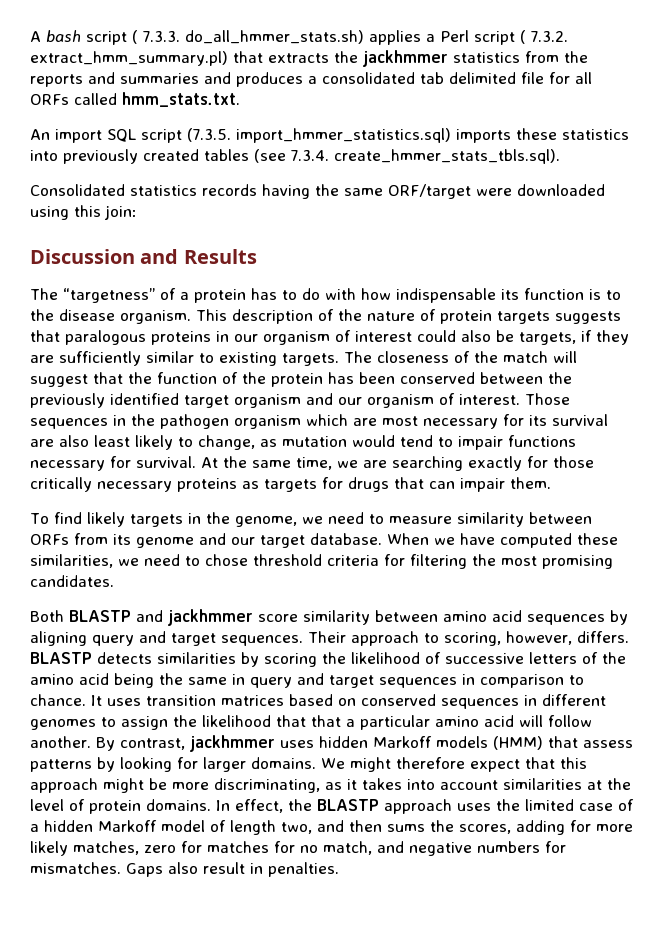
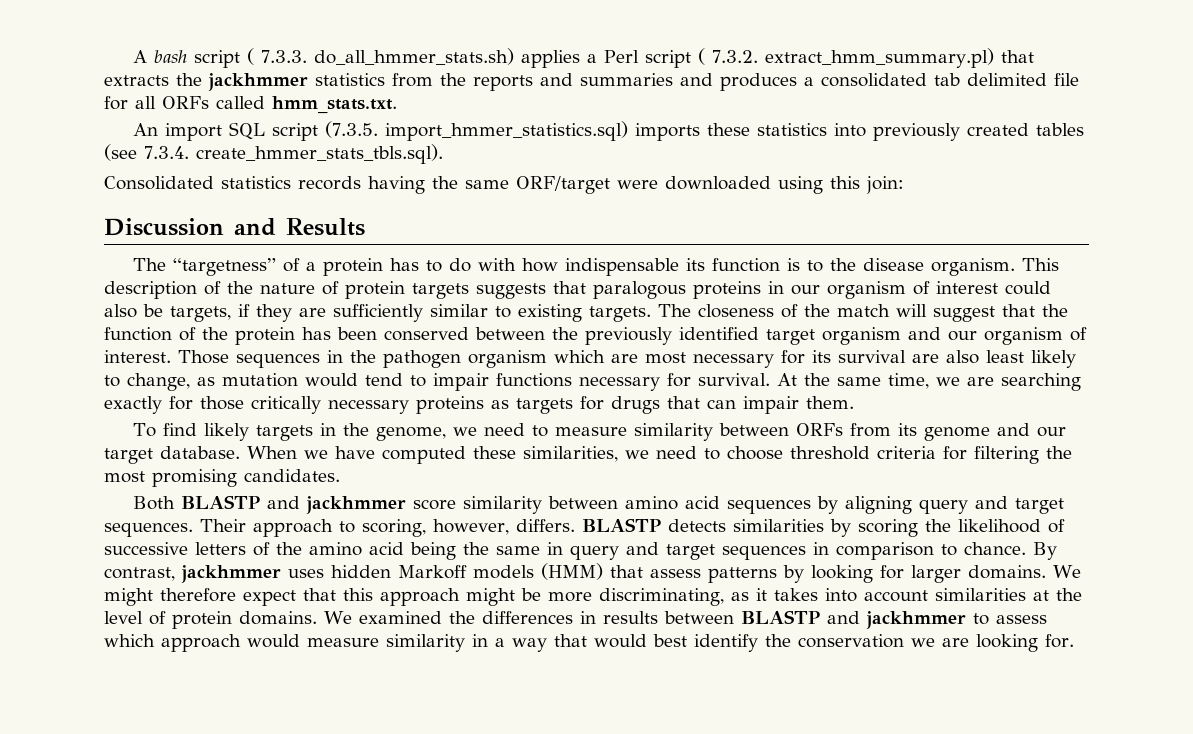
- When we have computed these similarities, we need to chose threshold criteria for filtering the most promising candidates.
+ When we have computed these similarities, we need to choose threshold criteria for filtering the most promising candidates.
- It uses transition matrices based on conserved sequences in different genomes to assign the likelihood that that a particular amino acid will follow another.
- In effect, the BLASTP approach uses the limited case of a hidden Markoff model of length two, and then sums the scores, adding for more likely matches, zero for matches for no match, and negative numbers for mismatches. Gaps also result in penalties.
+ We examined the differences in results between BLASTP and jackhmmer to assess which approach would measure similarity in a way that would best identify the conservation we are looking for.

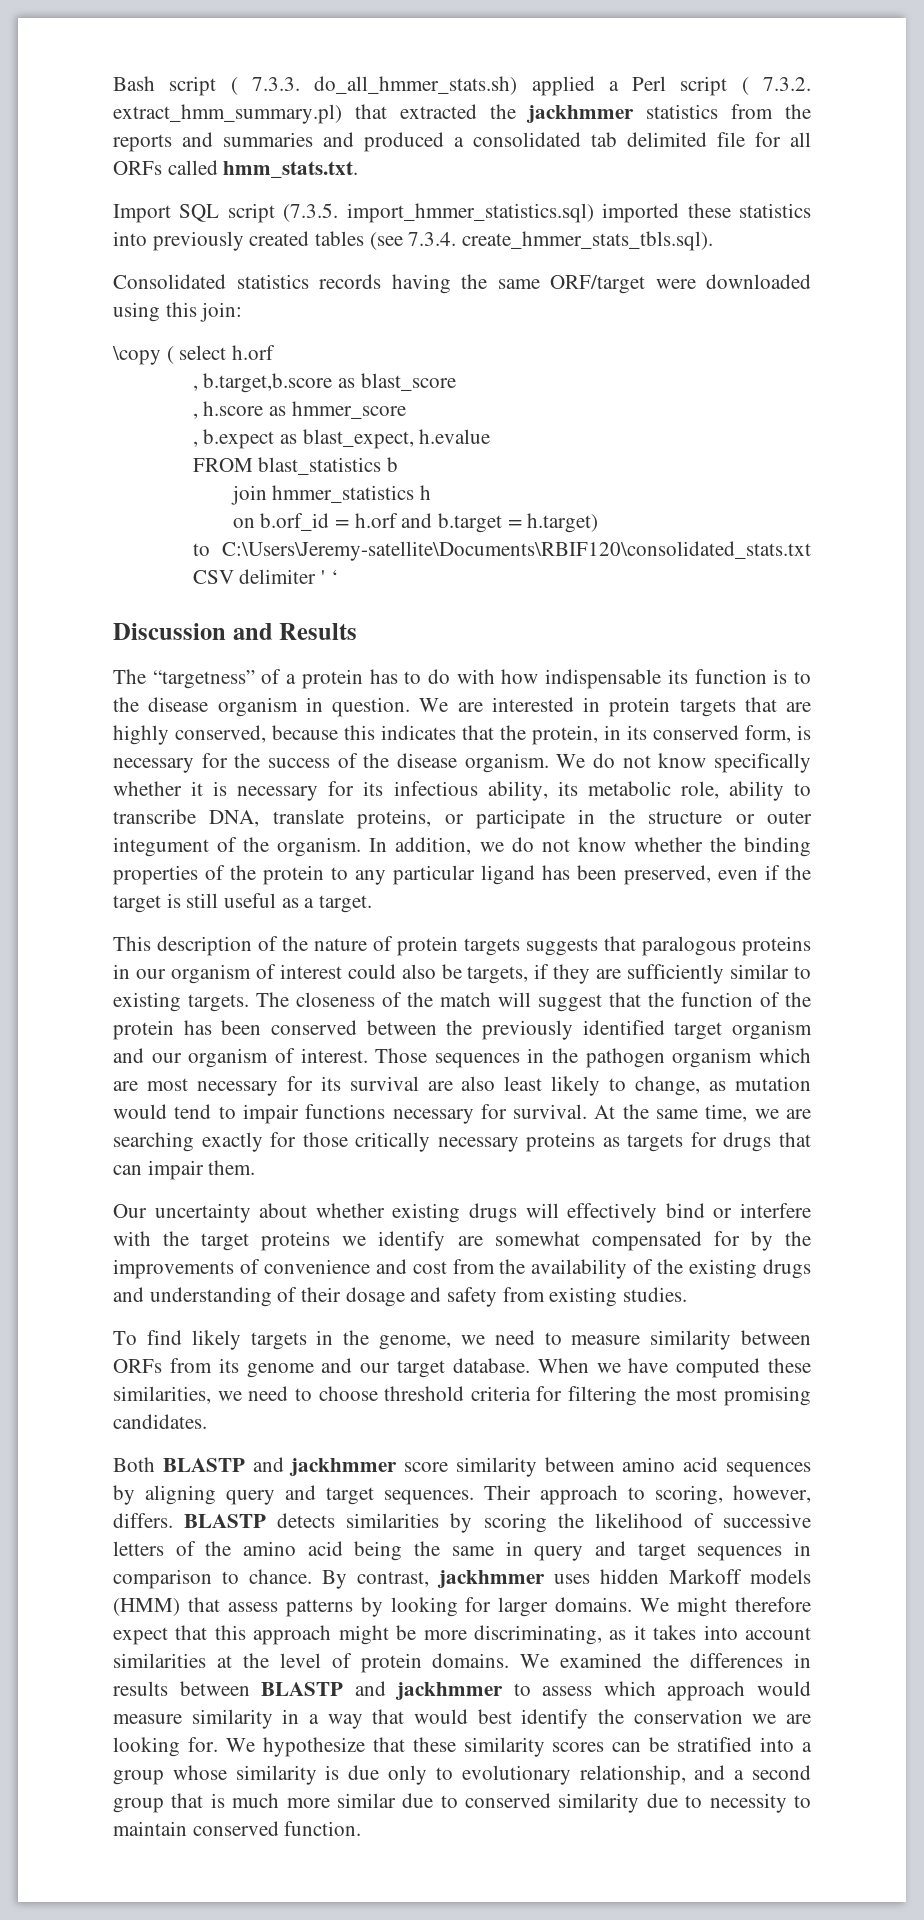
- A bash script ( 7.3.3. do_all_hmmer_stats.sh) applies a Perl script ( 7.3.2. extract_hmm_summary.pl) that extracts the jackhmmer statistics from the reports and summaries and produces a consolidated tab delimited file for all ORFs called hmm_stats.txt.
+ Bash script ( 7.3.3. do_all_hmmer_stats.sh) applied a Perl script ( 7.3.2. extract_hmm_summary.pl) that extracted the jackhmmer statistics from the reports and summaries and produced a consolidated tab delimited file for all ORFs called hmm_stats.txt.
- An import SQL script (7.3.5. import_hmmer_statistics.sql) imports these statistics into previously created tables (see 7.3.4. create_hmmer_stats_tbls.sql).
+ Import SQL script (7.3.5. import_hmmer_statistics.sql) imported these statistics into previously created tables (see 7.3.4. create_hmmer_stats_tbls.sql).
+ \copy ( select h.orf
+ , b.target,b.score as blast_score
+ , h.score as hmmer_score
+ , b.expect as blast_expect, h.evalue
+ FROM blast_statistics b
+ join hmmer_statistics h
+ on b.orf_id = h.orf and b.target = h.target)
+ to C:\Users\Jeremy-satellite\Documents\RBIF120\consolidated_stats.txt CSV delimiter ' ‘
- The “targetness” of a protein has to do with how indispensable its function is to the disease organism. This description of the nature of protein targets suggests that paralogous proteins in our organism of interest could also be targets, if they are sufficiently similar to existing targets.
+ The “targetness” of a protein has to do with how indispensable its function is to the disease organism in question. We are interested in protein targets that are highly conserved, because this indicates that the protein, in its conserved form, is necessary for the success of the disease organism. We do not know specifically whether it is necessary for its infectious ability, its metabolic role, ability to transcribe DNA, translate proteins, or participate in the structure or outer integument of the organism. In addition, we do not know whether the binding properties of the protein to any particular ligand has been preserved, even if the target is still useful as a target.
+ This description of the nature of protein targets suggests that paralogous proteins in our organism of interest could also be targets, if they are sufficiently similar to existing targets.
+ Our uncertainty about whether existing drugs will effectively bind or interfere with the target proteins we identify are somewhat compensated for by the improvements of convenience and cost from the availability of the existing drugs and understanding of their dosage and safety from existing studies.
+ We hypothesize that these similarity scores can be stratified into a group whose similarity is due only to evolutionary relationship, and a second group that is much more similar due to conserved similarity due to necessity to maintain conserved function.

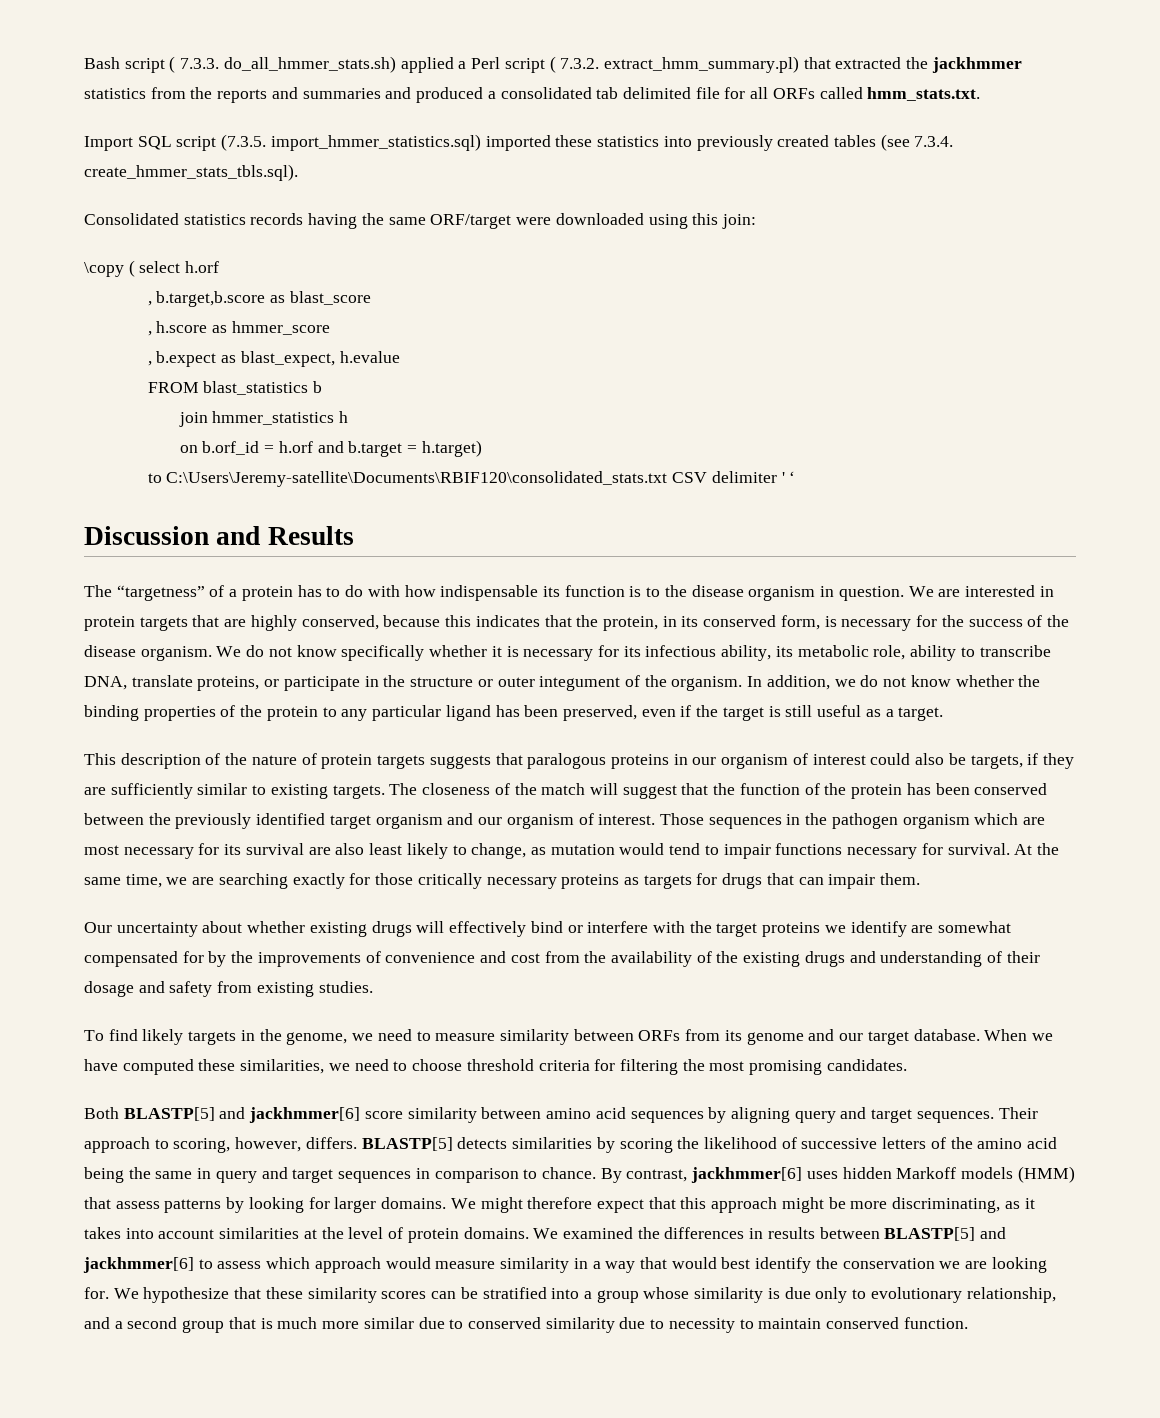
- Both BLASTP and jackhmmer score similarity between amino acid sequences by aligning query and target sequences.
+ Both BLASTP[5] and jackhmmer[6] score similarity between amino acid sequences by aligning query and target sequences.
- BLASTP detects similarities by scoring the likelihood of successive letters of the amino acid being the same in query and target sequences in comparison to chance.
+ BLASTP[5] detects similarities by scoring the likelihood of successive letters of the amino acid being the same in query and target sequences in comparison to chance.
- By contrast, jackhmmer uses hidden Markoff models (HMM) that assess patterns by looking for larger domains.
+ By contrast, jackhmmer[6] uses hidden Markoff models (HMM) that assess patterns by looking for larger domains.
- We examined the differences in results between BLASTP and jackhmmer to assess which approach would measure similarity in a way that would best identify the conservation we are looking for.
+ We examined the differences in results between BLASTP[5] and jackhmmer[6] to assess which approach would measure similarity in a way that would best identify the conservation we are looking for.

